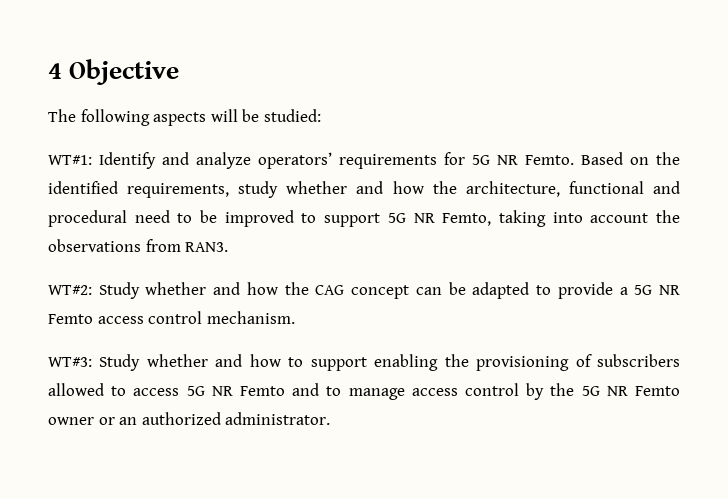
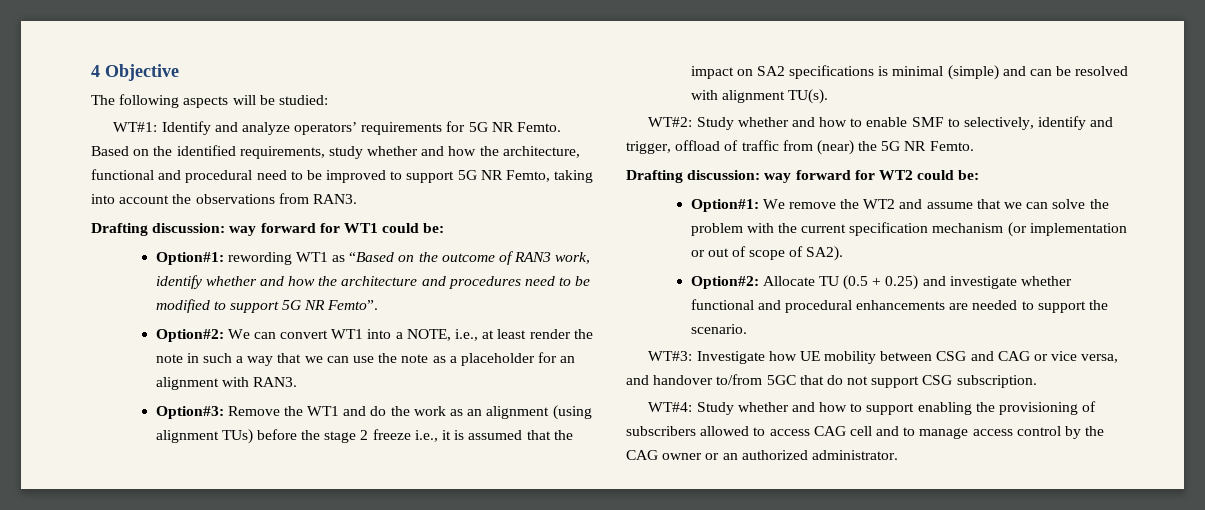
+ Drafting discussion: way forward for WT1 could be:
+ Option#1: rewording WT1 as “Based on the outcome of RAN3 work, identify whether and how the architecture and procedures need to be modified to support 5G NR Femto”.
+ Option#2: We can convert WT1 into a NOTE, i.e., at least render the note in such a way that we can use the note as a placeholder for an alignment with RAN3.
+ Option#3: Remove the WT1 and do the work as an alignment (using alignment TUs) before the stage 2 freeze i.e., it is assumed that the impact on SA2 specifications is minimal (simple) and can be resolved with alignment TU(s).
- WT#2: Study whether and how the CAG concept can be adapted to provide a 5G NR Femto access control mechanism.
- WT#3: Study whether and how to support enabling the provisioning of subscribers allowed to access 5G NR Femto and to manage access control by the 5G NR Femto owner or an authorized administrator.
+ WT#2: Study whether and how to enable SMF to selectively, identify and trigger, offload of traffic from (near) the 5G NR Femto.
+ Drafting discussion: way forward for WT2 could be:
+ Option#1: We remove the WT2 and assume that we can solve the problem with the current specification mechanism (or implementation or out of scope of SA2).
+ Option#2: Allocate TU (0.5 + 0.25) and investigate whether functional and procedural enhancements are needed to support the scenario.
+ WT#3: Investigate how UE mobility between CSG and CAG or vice versa, and handover to/from 5GC that do not support CSG subscription.
+ WT#4: Study whether and how to support enabling the provisioning of subscribers allowed to access CAG cell and to manage access control by the CAG owner or an authorized administrator.

